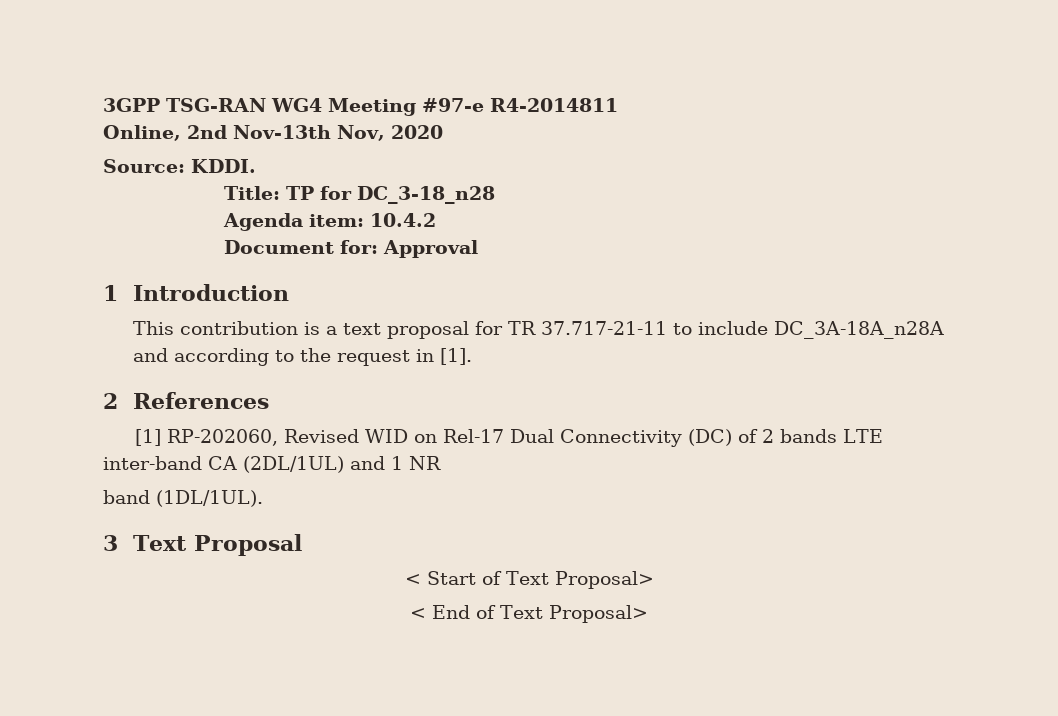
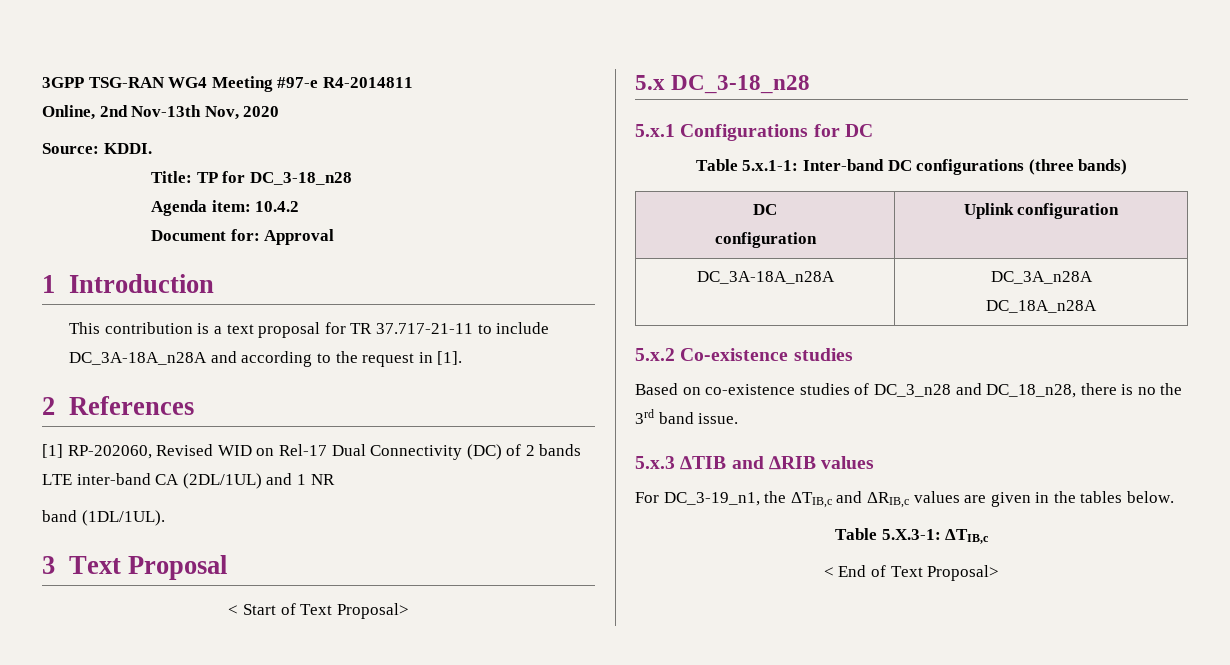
+ 5.x DC_3-18_n28
+ 5.x.1 Configurations for DC
+ Table 5.x.1-1: Inter-band DC configurations (three bands)
+ DC
+ configuration | Uplink configuration
+ DC_3A-18A_n28A | DC_3A_n28A
+ DC_18A_n28A
+ 5.x.2 Co-existence studies
+ Based on co-existence studies of DC_3_n28 and DC_18_n28, there is no the 3rd band issue.
+ 5.x.3 ∆TIB and ∆RIB values
+ For DC_3-19_n1, the ΔTIB,c and ΔRIB,c values are given in the tables below.
+ Table 5.X.3-1: ΔTIB,c

